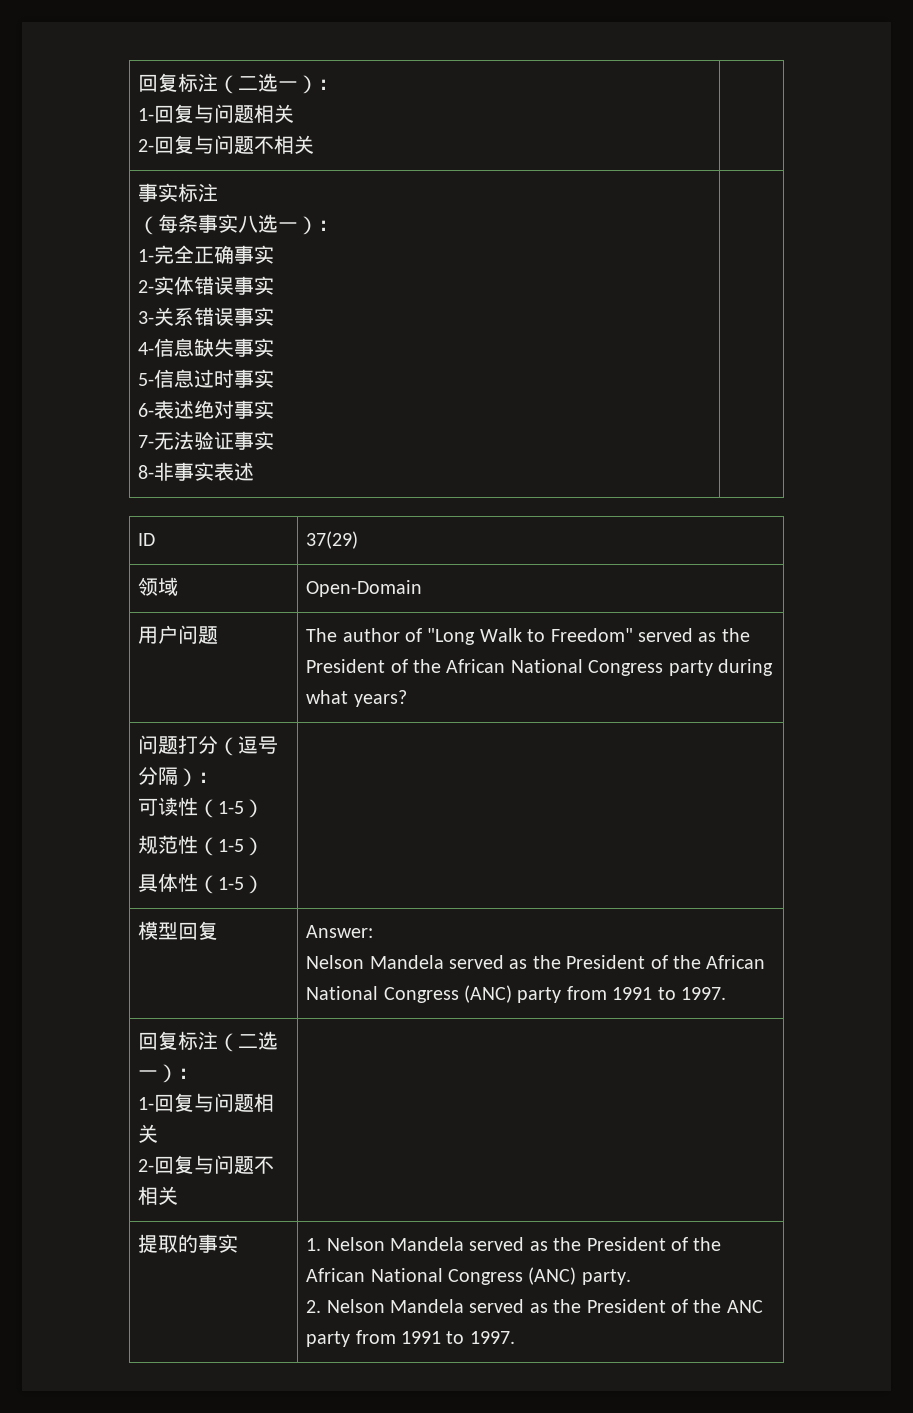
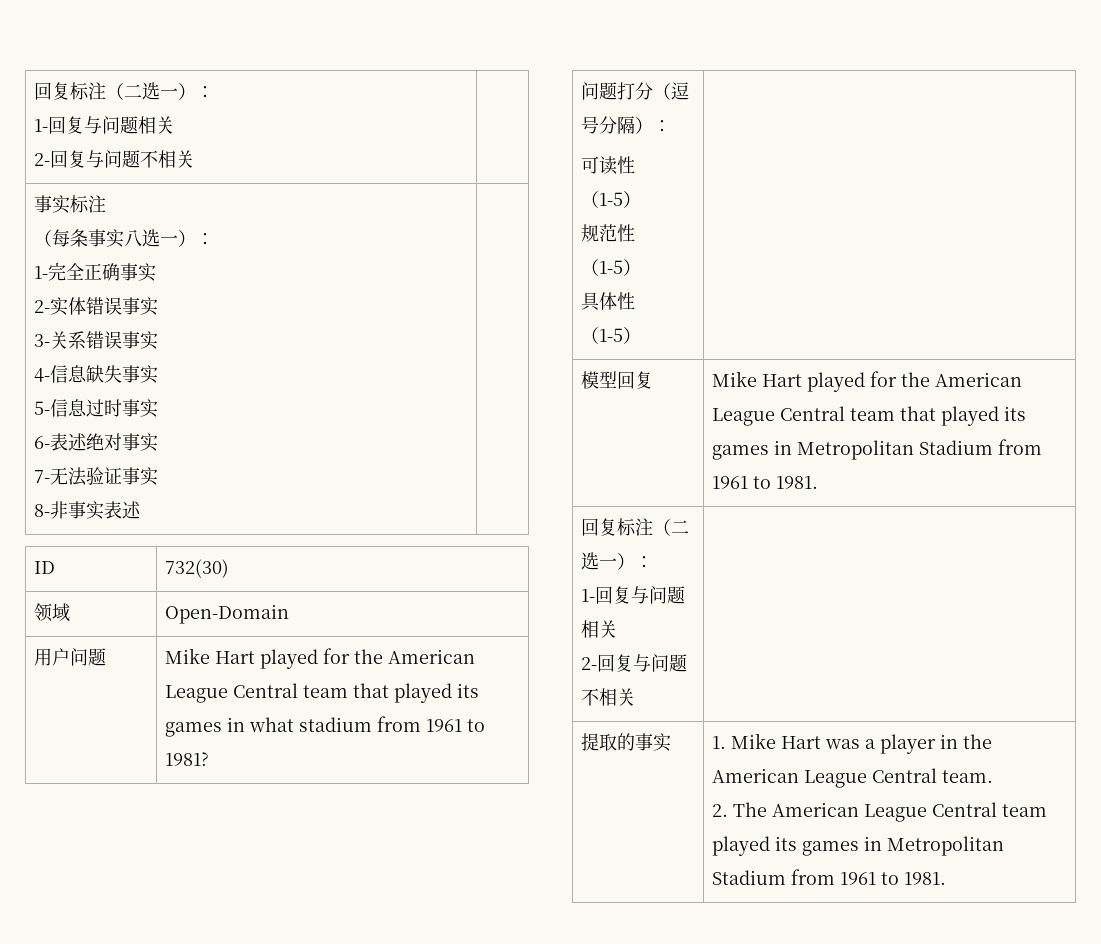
- ID | 37(29)
+ ID | 732(30)
- 用户问题 | The author of "Long Walk to Freedom" served as the President of the African National Congress party during what years?
+ 用户问题 | Mike Hart played for the American League Central team that played its games in what stadium from 1961 to 1981?
- 模型回复 | Answer:
- Nelson Mandela served as the President of the African National Congress (ANC) party from 1991 to 1997.
+ 模型回复 | Mike Hart played for the American League Central team that played its games in Metropolitan Stadium from 1961 to 1981.
- 提取的事实 | 1. Nelson Mandela served as the President of the African National Congress (ANC) party.
- 2. Nelson Mandela served as the President of the ANC party from 1991 to 1997.
+ 提取的事实 | 1. Mike Hart was a player in the American League Central team.
+ 2. The American League Central team played its games in Metropolitan Stadium from 1961 to 1981.

